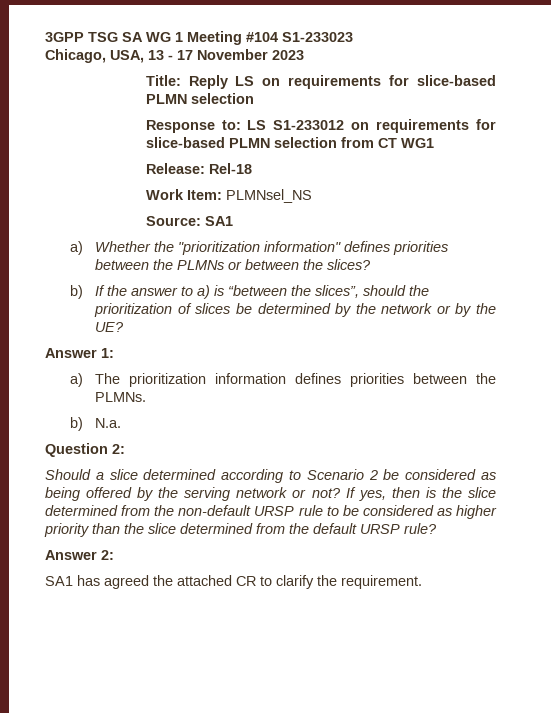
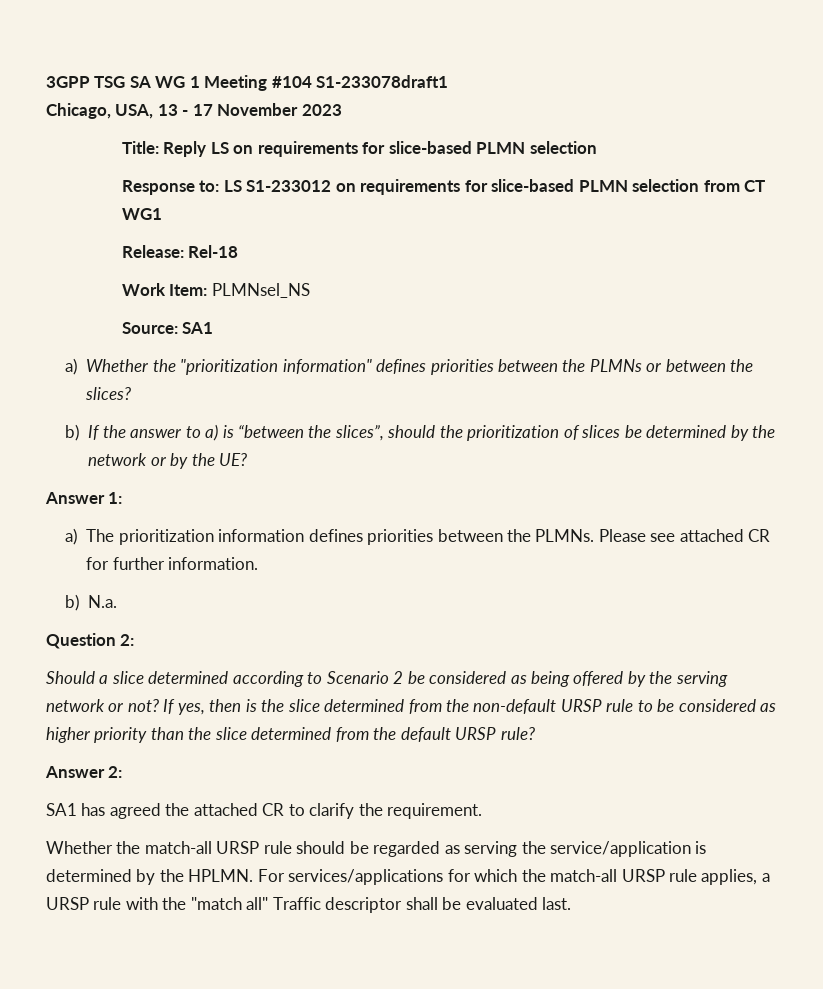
- 3GPP TSG SA WG 1 Meeting #104 S1-233023
+ 3GPP TSG SA WG 1 Meeting #104 S1-233078draft1
+ Please see attached CR for further information.
+ Whether the match-all URSP rule should be regarded as serving the service/application is determined by the HPLMN. For services/applications for which the match-all URSP rule applies, a URSP rule with the "match all" Traffic descriptor shall be evaluated last.

